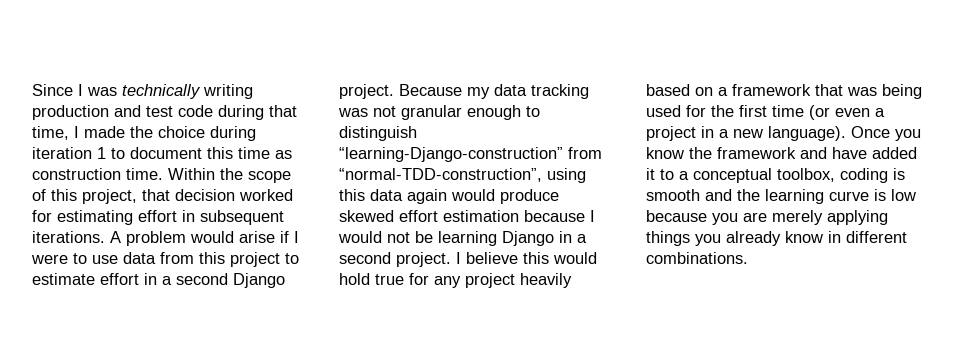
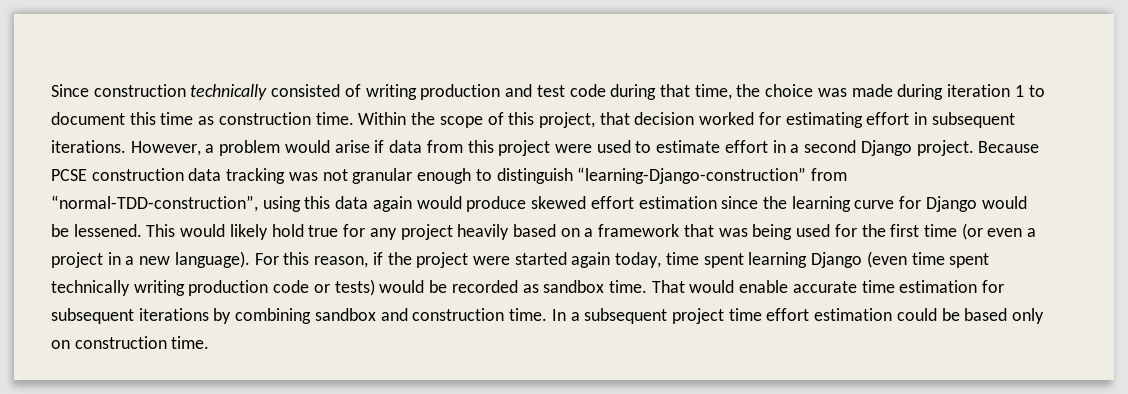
- Since I was technically writing production and test code during that time, I made the choice during iteration 1 to document this time as construction time.
+ Since construction technically consisted of writing production and test code during that time, the choice was made during iteration 1 to document this time as construction time.
- A problem would arise if I were to use data from this project to estimate effort in a second Django project.
+ However, a problem would arise if data from this project were used to estimate effort in a second Django project.
- Because my data tracking was not granular enough to distinguish “learning-Django-construction” from “normal-TDD-construction”, using this data again would produce skewed effort estimation because I would not be learning Django in a second project. I believe this would hold true for any project heavily based on a framework that was being used for the first time (or even a project in a new language).
+ Because PCSE construction data tracking was not granular enough to distinguish “learning-Django-construction” from “normal-TDD-construction”, using this data again would produce skewed effort estimation since the learning curve for Django would be lessened. This would likely hold true for any project heavily based on a framework that was being used for the first time (or even a project in a new language).
- Once you know the framework and have added it to a conceptual toolbox, coding is smooth and the learning curve is low because you are merely applying things you already know in different combinations.
+ For this reason, if the project were started again today, time spent learning Django (even time spent technically writing production code or tests) would be recorded as sandbox time. That would enable accurate time estimation for subsequent iterations by combining sandbox and construction time. In a subsequent project time effort estimation could be based only on construction time.

